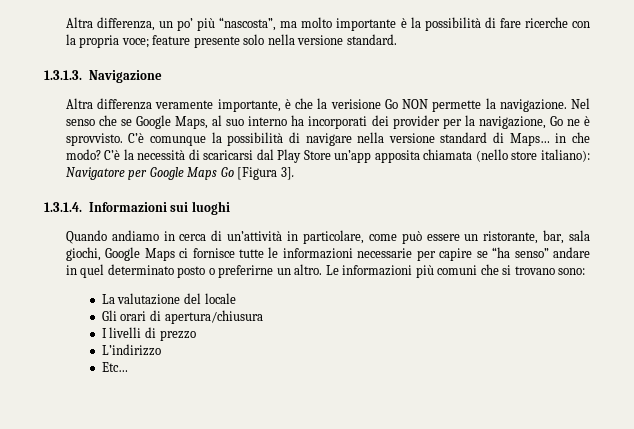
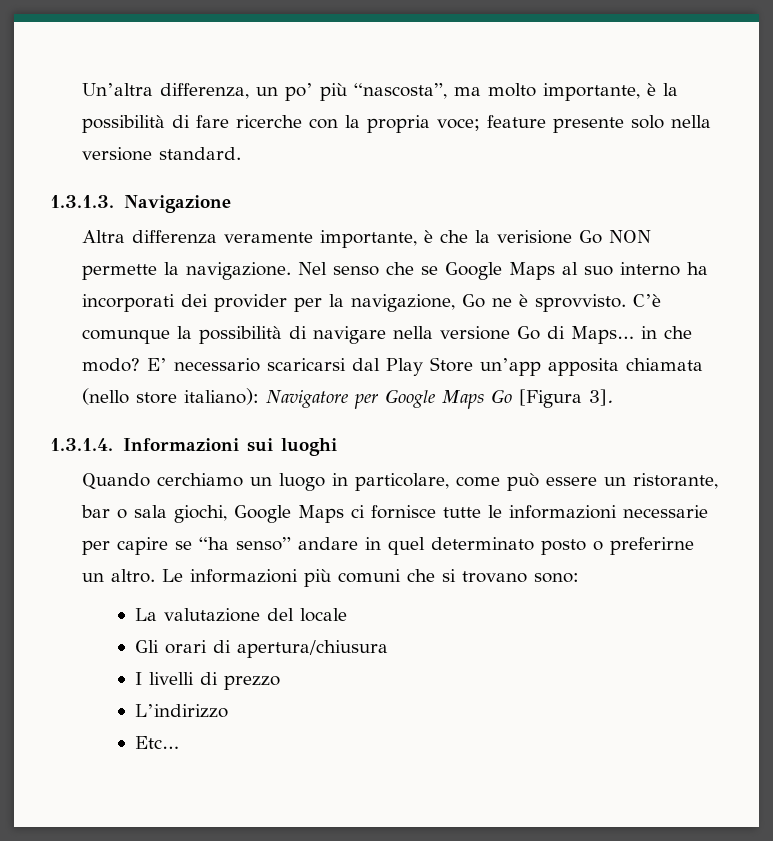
- Altra differenza, un po’ più “nascosta”, ma molto importante è la possibilità di fare ricerche con la propria voce; feature presente solo nella versione standard.
+ Un’altra differenza, un po’ più “nascosta”, ma molto importante, è la possibilità di fare ricerche con la propria voce; feature presente solo nella versione standard.
- Nel senso che se Google Maps, al suo interno ha incorporati dei provider per la navigazione, Go ne è sprovvisto.
+ Nel senso che se Google Maps al suo interno ha incorporati dei provider per la navigazione, Go ne è sprovvisto.
- C’è comunque la possibilità di navigare nella versione standard di Maps… in che modo?
+ C’è comunque la possibilità di navigare nella versione Go di Maps… in che modo?
- C’è la necessità di scaricarsi dal Play Store un’app apposita chiamata (nello store italiano): Navigatore per Google Maps Go [Figura 3].
+ E’ necessario scaricarsi dal Play Store un’app apposita chiamata (nello store italiano): Navigatore per Google Maps Go [Figura 3].
- Quando andiamo in cerca di un’attività in particolare, come può essere un ristorante, bar, sala giochi, Google Maps ci fornisce tutte le informazioni necessarie per capire se “ha senso” andare in quel determinato posto o preferirne un altro.
+ Quando cerchiamo un luogo in particolare, come può essere un ristorante, bar o sala giochi, Google Maps ci fornisce tutte le informazioni necessarie per capire se “ha senso” andare in quel determinato posto o preferirne un altro.

